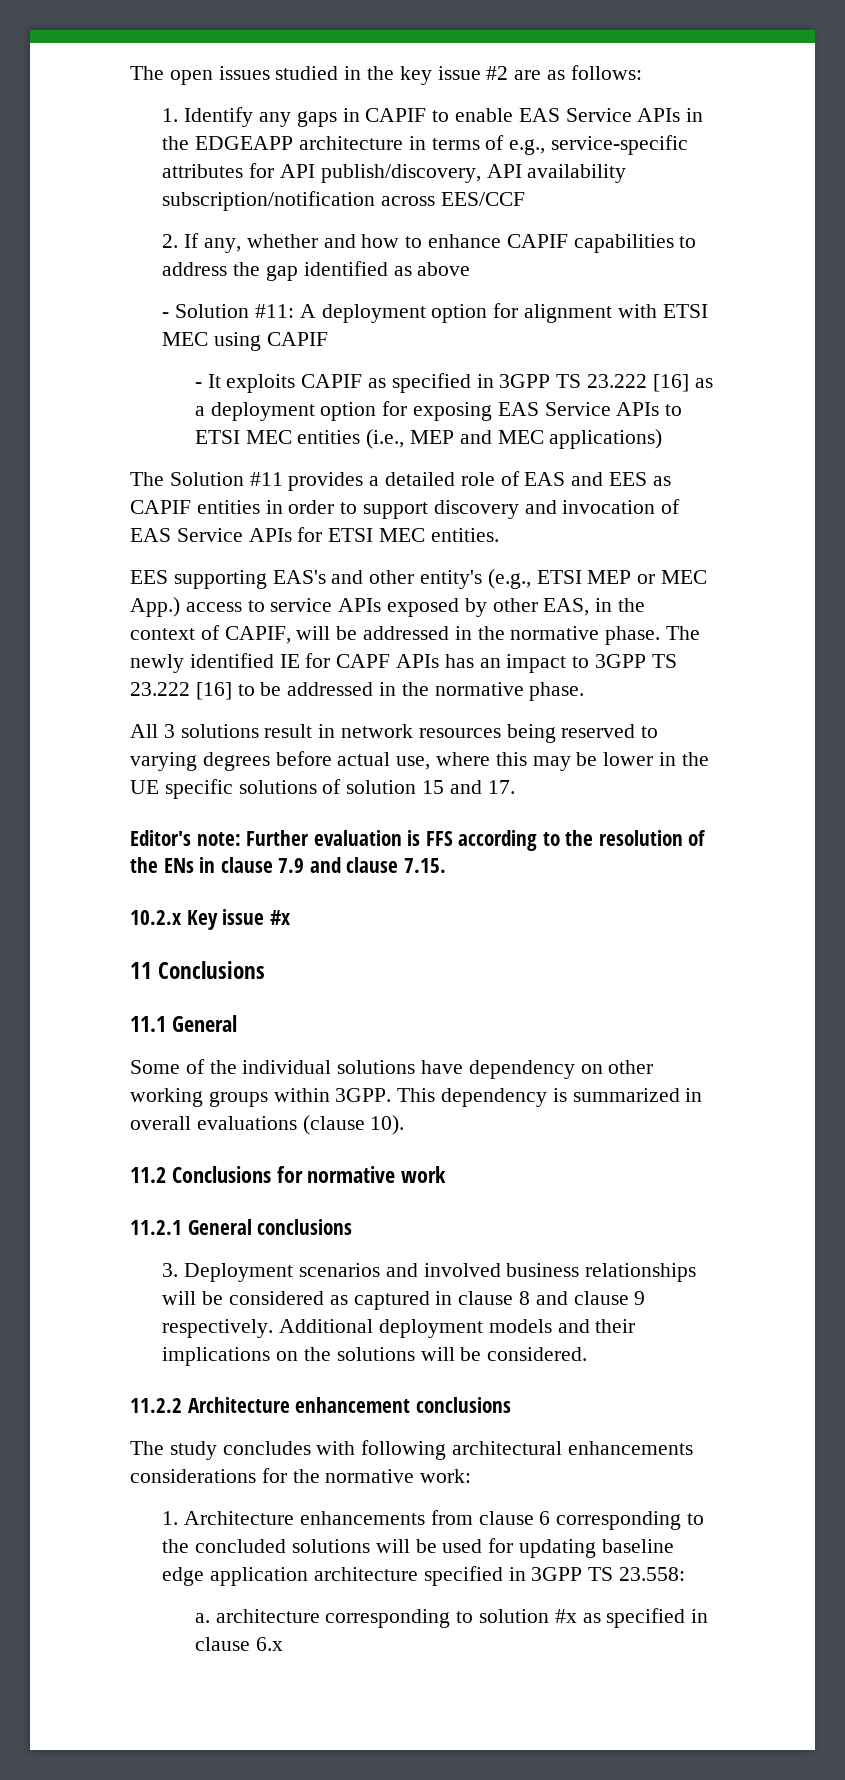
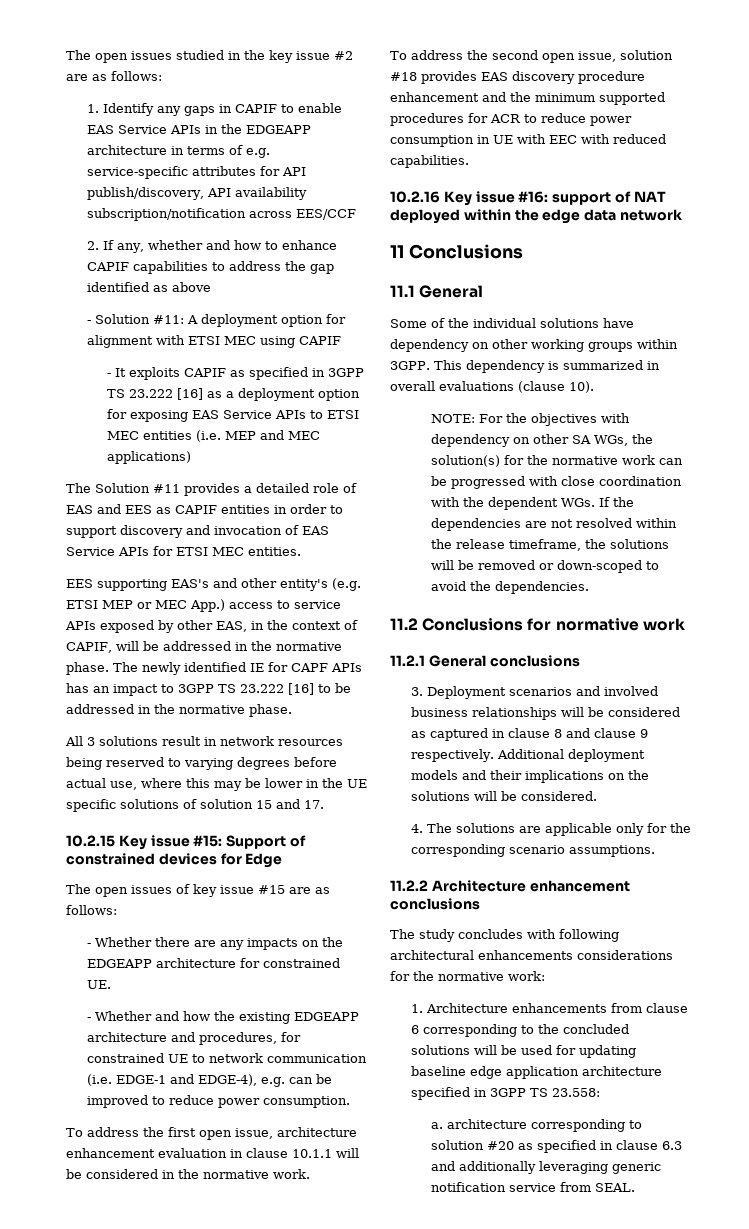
- 1. Identify any gaps in CAPIF to enable EAS Service APIs in the EDGEAPP architecture in terms of e.g., service-specific attributes for API publish/discovery, API availability subscription/notification across EES/CCF
+ 1. Identify any gaps in CAPIF to enable EAS Service APIs in the EDGEAPP architecture in terms of e.g. service-specific attributes for API publish/discovery, API availability subscription/notification across EES/CCF
- - It exploits CAPIF as specified in 3GPP TS 23.222 [16] as a deployment option for exposing EAS Service APIs to ETSI MEC entities (i.e., MEP and MEC applications)
+ - It exploits CAPIF as specified in 3GPP TS 23.222 [16] as a deployment option for exposing EAS Service APIs to ETSI MEC entities (i.e. MEP and MEC applications)
- EES supporting EAS's and other entity's (e.g., ETSI MEP or MEC App.) access to service APIs exposed by other EAS, in the context of CAPIF, will be addressed in the normative phase.
+ EES supporting EAS's and other entity's (e.g. ETSI MEP or MEC App.) access to service APIs exposed by other EAS, in the context of CAPIF, will be addressed in the normative phase.
- Editor's note: Further evaluation is FFS according to the resolution of the ENs in clause 7.9 and clause 7.15.
- 10.2.x Key issue #x
+ 10.2.15 Key issue #15: Support of constrained devices for Edge
+ The open issues of key issue #15 are as follows:
+ - Whether there are any impacts on the EDGEAPP architecture for constrained UE.
+ - Whether and how the existing EDGEAPP architecture and procedures, for constrained UE to network communication (i.e. EDGE-1 and EDGE-4), e.g. can be improved to reduce power consumption.
+ To address the first open issue, architecture enhancement evaluation in clause 10.1.1 will be considered in the normative work.
+ To address the second open issue, solution #18 provides EAS discovery procedure enhancement and the minimum supported procedures for ACR to reduce power consumption in UE with EEC with reduced capabilities.
+ 10.2.16 Key issue #16: support of NAT deployed within the edge data network
+ NOTE: For the objectives with dependency on other SA WGs, the solution(s) for the normative work can be progressed with close coordination with the dependent WGs. If the dependencies are not resolved within the release timeframe, the solutions will be removed or down-scoped to avoid the dependencies.
+ 4. The solutions are applicable only for the corresponding scenario assumptions.
- a. architecture corresponding to solution #x as specified in clause 6.x
+ a. architecture corresponding to solution #20 as specified in clause 6.3 and additionally leveraging generic notification service from SEAL.

